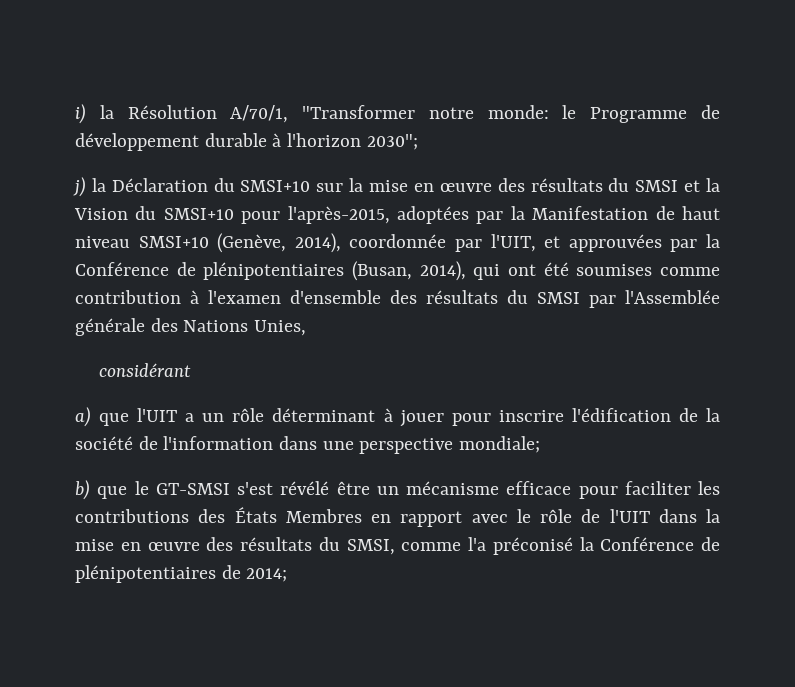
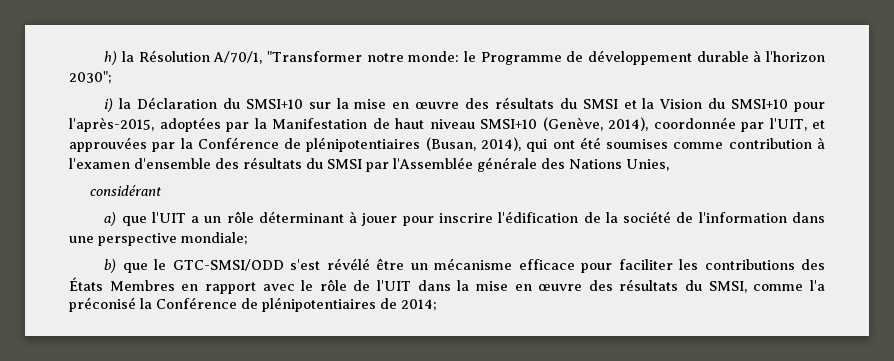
- i) la Résolution A/70/1, "Transformer notre monde: le Programme de développement durable à l'horizon 2030";
+ h) la Résolution A/70/1, "Transformer notre monde: le Programme de développement durable à l'horizon 2030";
- j) la Déclaration du SMSI+10 sur la mise en œuvre des résultats du SMSI et la Vision du SMSI+10 pour l'après-2015, adoptées par la Manifestation de haut niveau SMSI+10 (Genève, 2014), coordonnée par l'UIT, et approuvées par la Conférence de plénipotentiaires (Busan, 2014), qui ont été soumises comme contribution à l'examen d'ensemble des résultats du SMSI par l'Assemblée générale des Nations Unies,
+ i) la Déclaration du SMSI+10 sur la mise en œuvre des résultats du SMSI et la Vision du SMSI+10 pour l'après-2015, adoptées par la Manifestation de haut niveau SMSI+10 (Genève, 2014), coordonnée par l'UIT, et approuvées par la Conférence de plénipotentiaires (Busan, 2014), qui ont été soumises comme contribution à l'examen d'ensemble des résultats du SMSI par l'Assemblée générale des Nations Unies,
- b) que le GT-SMSI s'est révélé être un mécanisme efficace pour faciliter les contributions des États Membres en rapport avec le rôle de l'UIT dans la mise en œuvre des résultats du SMSI, comme l'a préconisé la Conférence de plénipotentiaires de 2014;
+ b) que le GTC-SMSI/ODD s'est révélé être un mécanisme efficace pour faciliter les contributions des États Membres en rapport avec le rôle de l'UIT dans la mise en œuvre des résultats du SMSI, comme l'a préconisé la Conférence de plénipotentiaires de 2014;

